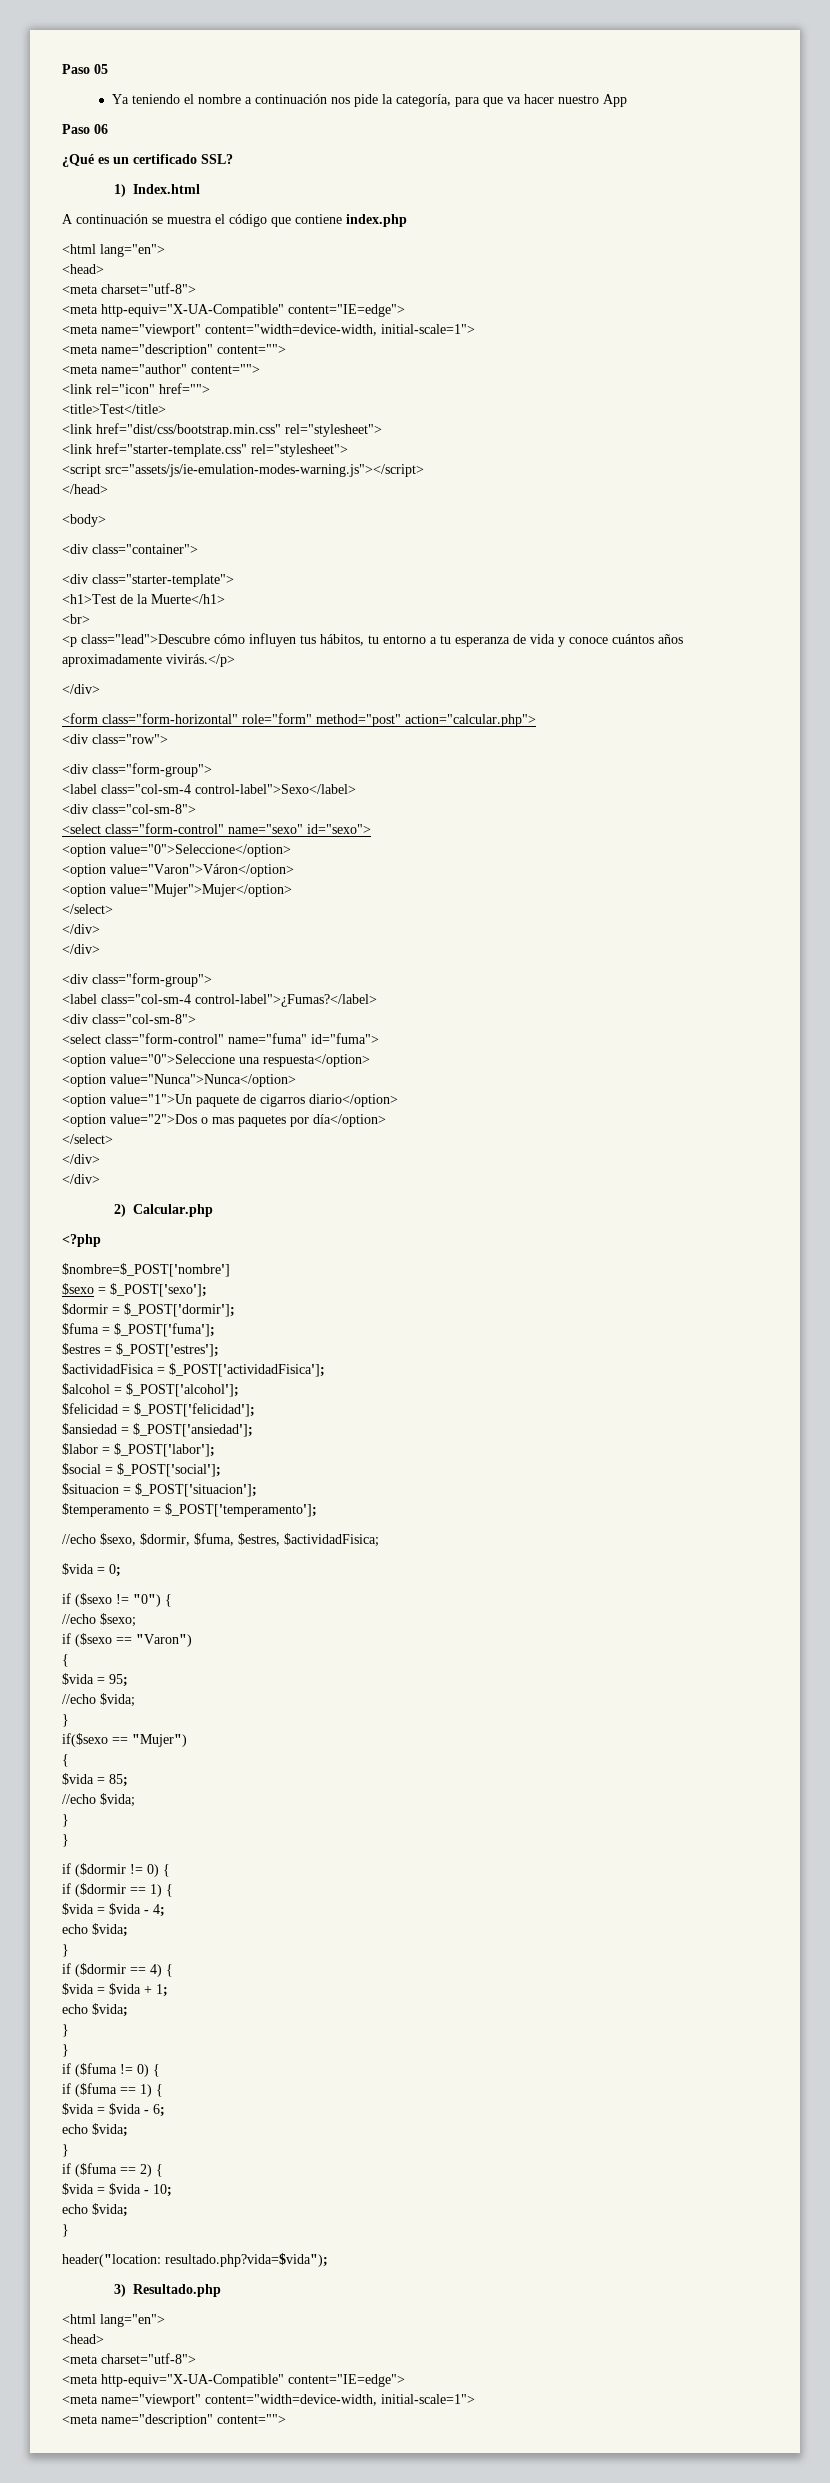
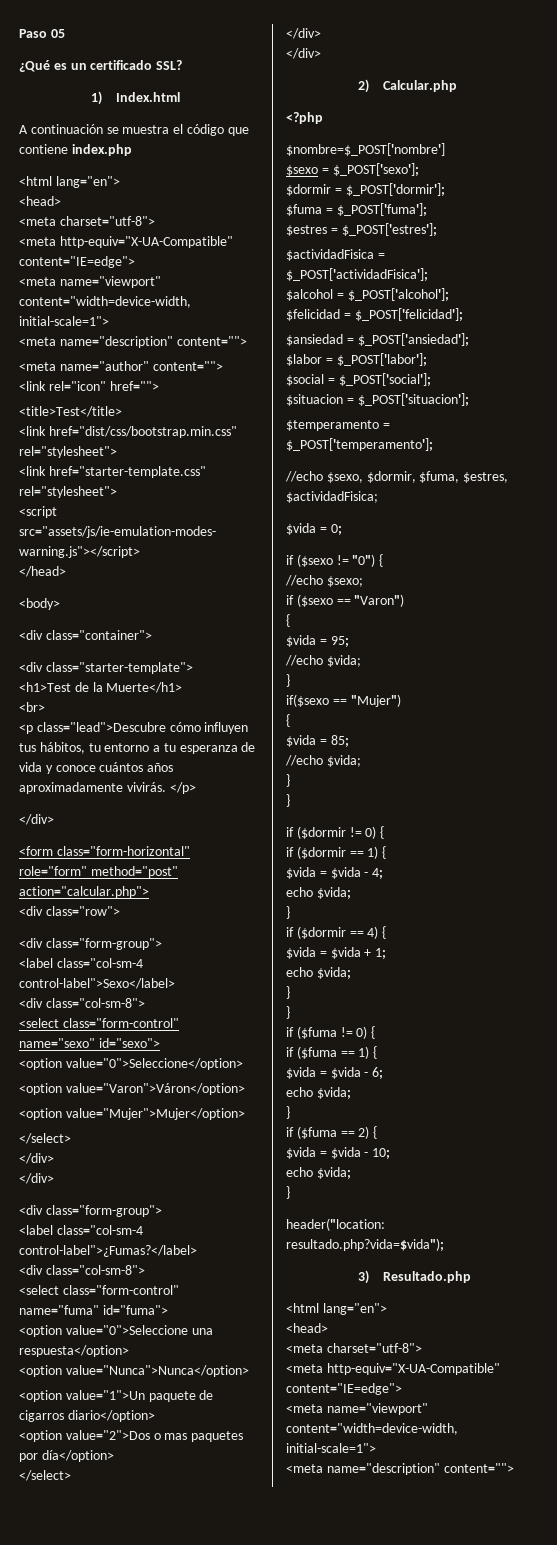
- Ya teniendo el nombre a continuación nos pide la categoría, para que va hacer nuestro App
- Paso 06
- <p class="lead">Descubre cómo influyen tus hábitos, tu entorno a tu esperanza de vida y conoce cuántos años aproximadamente vivirás.</p>
+ <p class="lead">Descubre cómo influyen tus hábitos, tu entorno a tu esperanza de vida y conoce cuántos años aproximadamente vivirás. </p>

